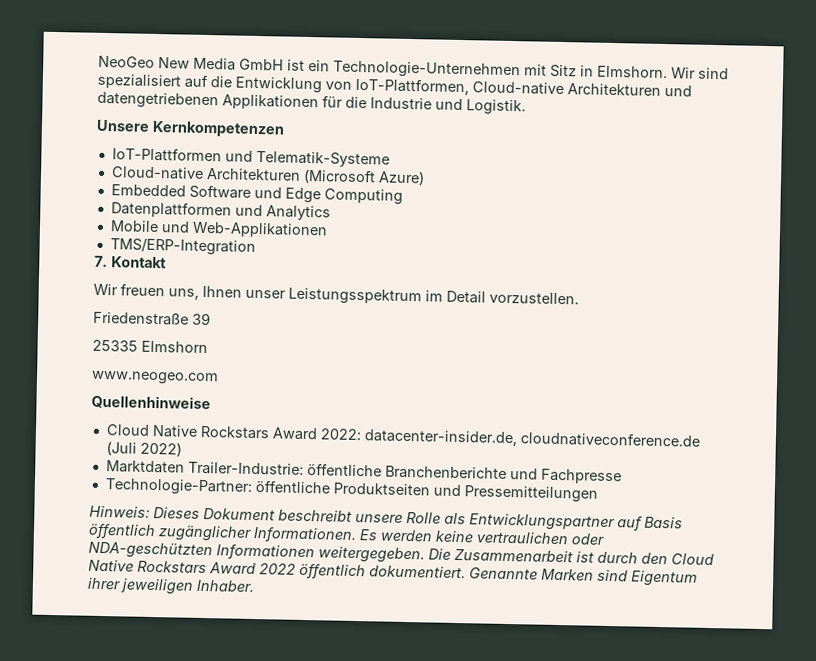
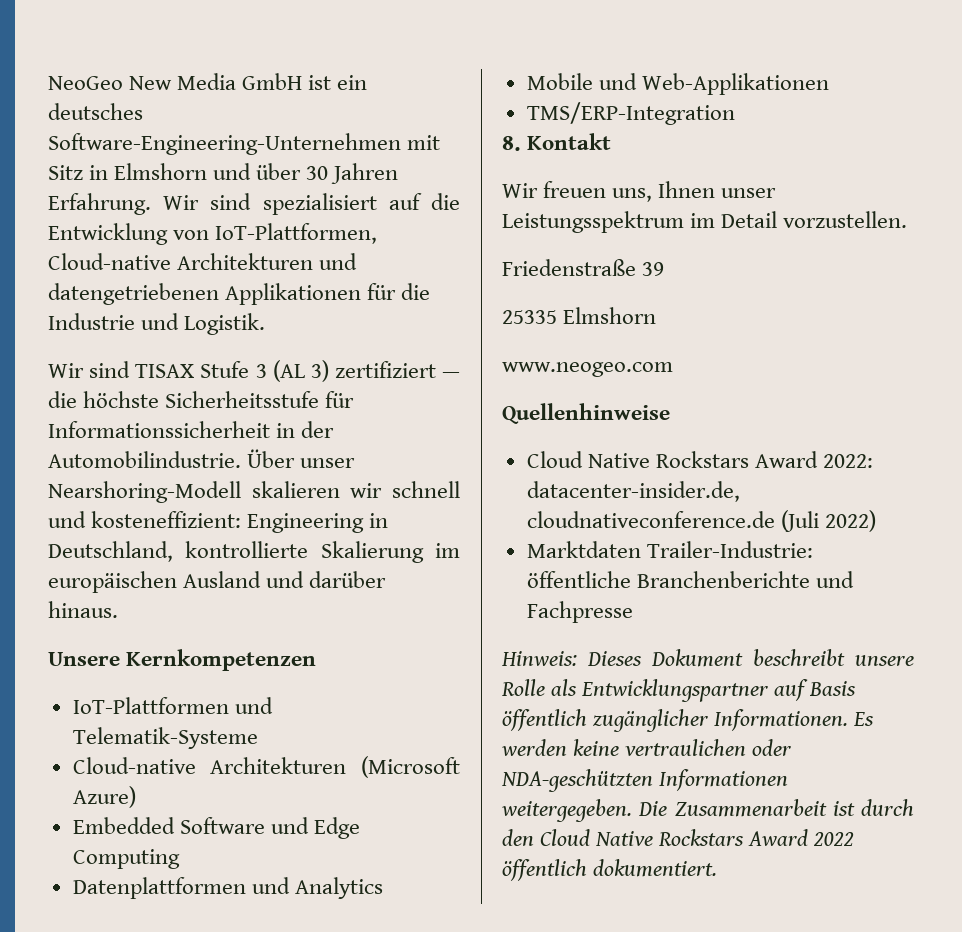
- NeoGeo New Media GmbH ist ein Technologie-Unternehmen mit Sitz in Elmshorn.
+ NeoGeo New Media GmbH ist ein deutsches Software-Engineering-Unternehmen mit Sitz in Elmshorn und über 30 Jahren Erfahrung.
+ Wir sind TISAX Stufe 3 (AL 3) zertifiziert — die höchste Sicherheitsstufe für Informationssicherheit in der Automobilindustrie. Über unser Nearshoring-Modell skalieren wir schnell und kosteneffizient: Engineering in Deutschland, kontrollierte Skalierung im europäischen Ausland und darüber hinaus.
- 7. Kontakt
+ 8. Kontakt
- Technologie-Partner: öffentliche Produktseiten und Pressemitteilungen
- Genannte Marken sind Eigentum ihrer jeweiligen Inhaber.

